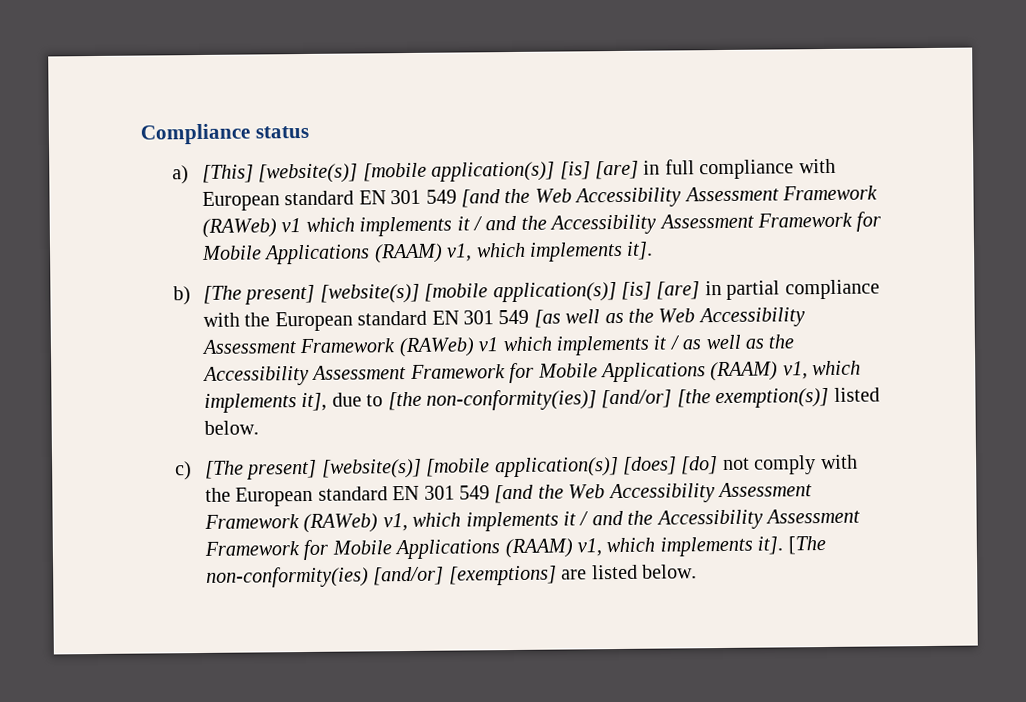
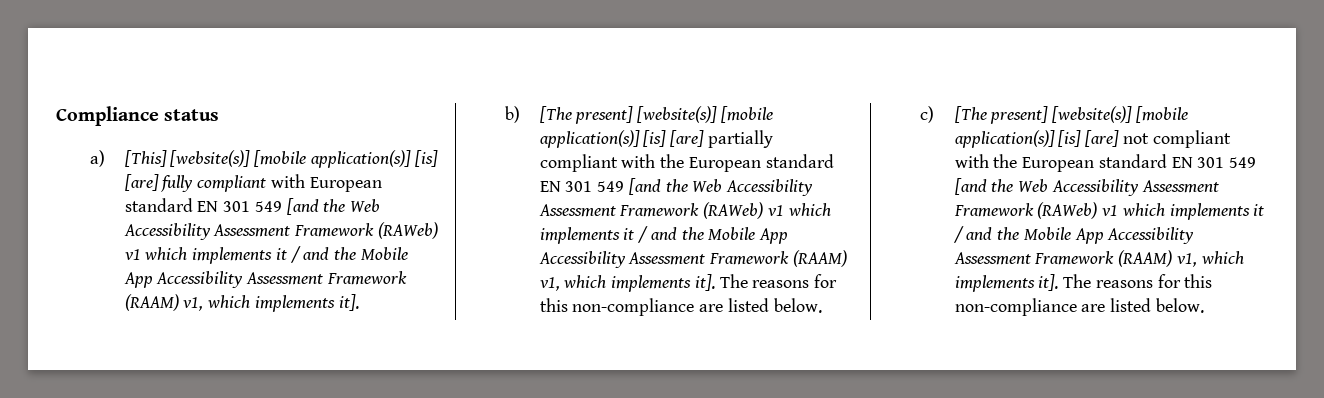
- a) [This] [website(s)] [mobile application(s)] [is] [are] in full compliance with European standard EN 301 549 [and the Web Accessibility Assessment Framework (RAWeb) v1 which implements it / and the Accessibility Assessment Framework for Mobile Applications (RAAM) v1, which implements it].
+ a) [This] [website(s)] [mobile application(s)] [is] [are] fully compliant with European standard EN 301 549 [and the Web Accessibility Assessment Framework (RAWeb) v1 which implements it / and the Mobile App Accessibility Assessment Framework (RAAM) v1, which implements it].
- b) [The present] [website(s)] [mobile application(s)] [is] [are] in partial compliance with the European standard EN 301 549 [as well as the Web Accessibility Assessment Framework (RAWeb) v1 which implements it / as well as the Accessibility Assessment Framework for Mobile Applications (RAAM) v1, which implements it], due to [the non-conformity(ies)] [and/or] [the exemption(s)] listed below.
- c) [The present] [website(s)] [mobile application(s)] [does] [do] not comply with the European standard EN 301 549 [and the Web Accessibility Assessment Framework (RAWeb) v1, which implements it / and the Accessibility Assessment Framework for Mobile Applications (RAAM) v1, which implements it]. [The non-conformity(ies) [and/or] [exemptions] are listed below.
+ b) [The present] [website(s)] [mobile application(s)] [is] [are] partially compliant with the European standard EN 301 549 [and the Web Accessibility Assessment Framework (RAWeb) v1 which implements it / and the Mobile App Accessibility Assessment Framework (RAAM) v1, which implements it]. The reasons for this non-compliance are listed below.
+ c) [The present] [website(s)] [mobile application(s)] [is] [are] not compliant with the European standard EN 301 549 [and the Web Accessibility Assessment Framework (RAWeb) v1 which implements it / and the Mobile App Accessibility Assessment Framework (RAAM) v1, which implements it]. The reasons for this non-compliance are listed below.

